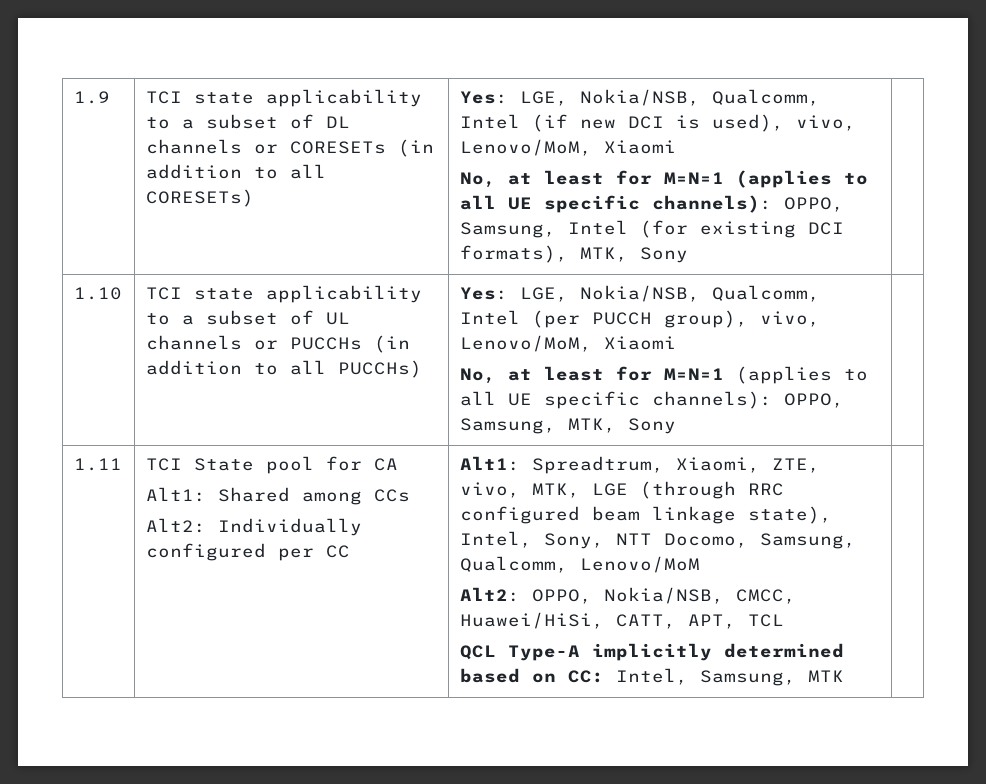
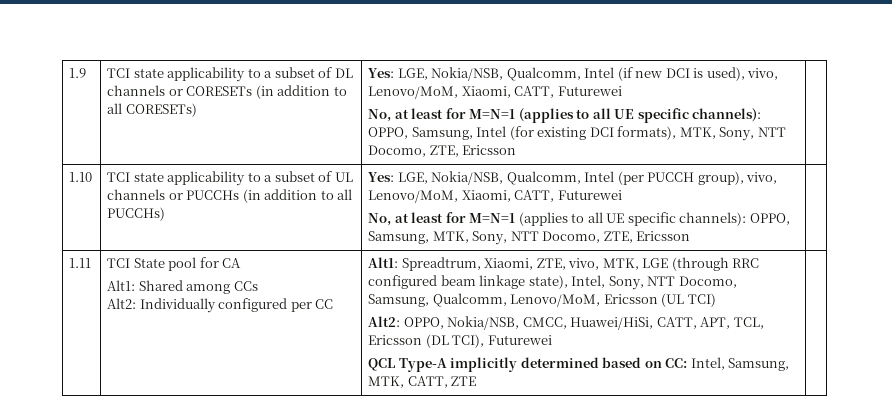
- Yes: LGE, Nokia/NSB, Qualcomm, Intel (if new DCI is used), vivo, Lenovo/MoM, Xiaomi
+ Yes: LGE, Nokia/NSB, Qualcomm, Intel (if new DCI is used), vivo, Lenovo/MoM, Xiaomi, CATT, Futurewei
- No, at least for M=N=1 (applies to all UE specific channels): OPPO, Samsung, Intel (for existing DCI formats), MTK, Sony
+ No, at least for M=N=1 (applies to all UE specific channels): OPPO, Samsung, Intel (for existing DCI formats), MTK, Sony, NTT Docomo, ZTE, Ericsson
- Yes: LGE, Nokia/NSB, Qualcomm, Intel (per PUCCH group), vivo, Lenovo/MoM, Xiaomi
+ Yes: LGE, Nokia/NSB, Qualcomm, Intel (per PUCCH group), vivo, Lenovo/MoM, Xiaomi, CATT, Futurewei
- No, at least for M=N=1 (applies to all UE specific channels): OPPO, Samsung, MTK, Sony
+ No, at least for M=N=1 (applies to all UE specific channels): OPPO, Samsung, MTK, Sony, NTT Docomo, ZTE, Ericsson
- Alt1: Spreadtrum, Xiaomi, ZTE, vivo, MTK, LGE (through RRC configured beam linkage state), Intel, Sony, NTT Docomo, Samsung, Qualcomm, Lenovo/MoM
+ Alt1: Spreadtrum, Xiaomi, ZTE, vivo, MTK, LGE (through RRC configured beam linkage state), Intel, Sony, NTT Docomo, Samsung, Qualcomm, Lenovo/MoM, Ericsson (UL TCI)
- Alt2: OPPO, Nokia/NSB, CMCC, Huawei/HiSi, CATT, APT, TCL
+ Alt2: OPPO, Nokia/NSB, CMCC, Huawei/HiSi, CATT, APT, TCL, Ericsson (DL TCI), Futurewei
- QCL Type-A implicitly determined based on CC: Intel, Samsung, MTK
+ QCL Type-A implicitly determined based on CC: Intel, Samsung, MTK, CATT, ZTE

